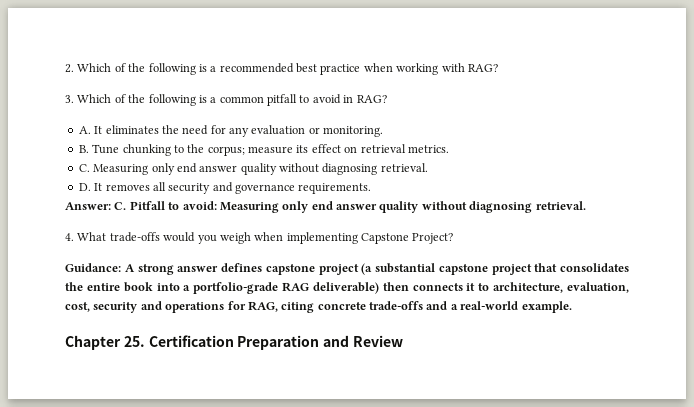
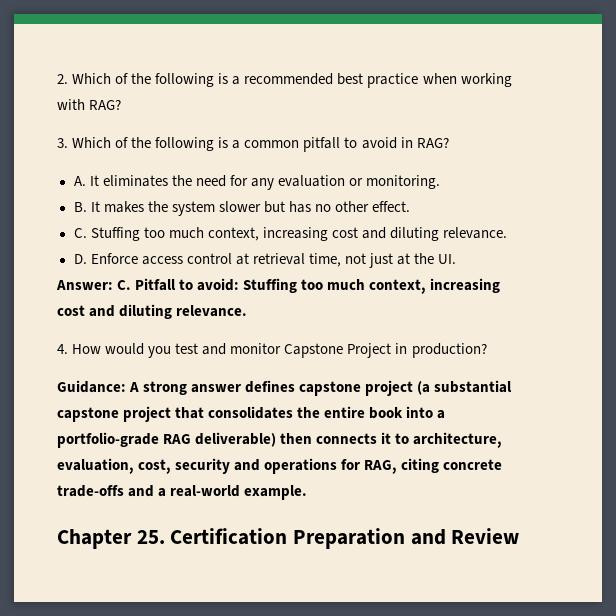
- B. Tune chunking to the corpus; measure its effect on retrieval metrics.
- C. Measuring only end answer quality without diagnosing retrieval.
- D. It removes all security and governance requirements.
+ B. It makes the system slower but has no other effect.
+ C. Stuffing too much context, increasing cost and diluting relevance.
+ D. Enforce access control at retrieval time, not just at the UI.
- Answer: C. Pitfall to avoid: Measuring only end answer quality without diagnosing retrieval.
- 4. What trade-offs would you weigh when implementing Capstone Project?
+ Answer: C. Pitfall to avoid: Stuffing too much context, increasing cost and diluting relevance.
+ 4. How would you test and monitor Capstone Project in production?

